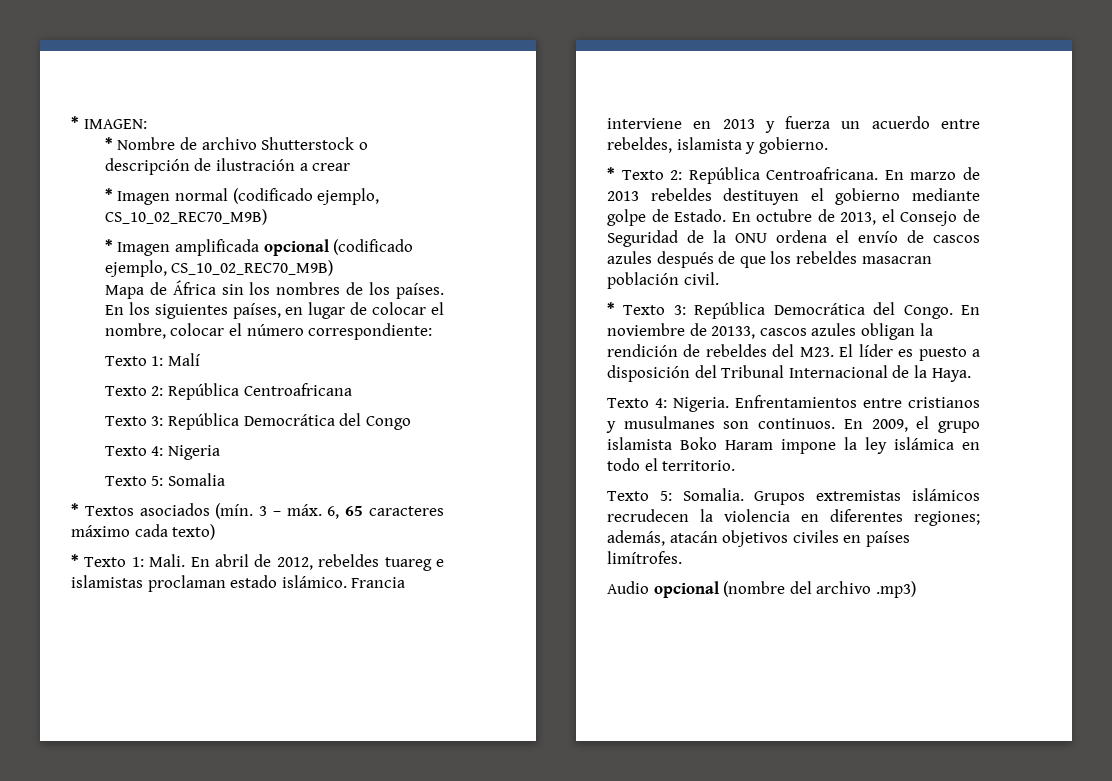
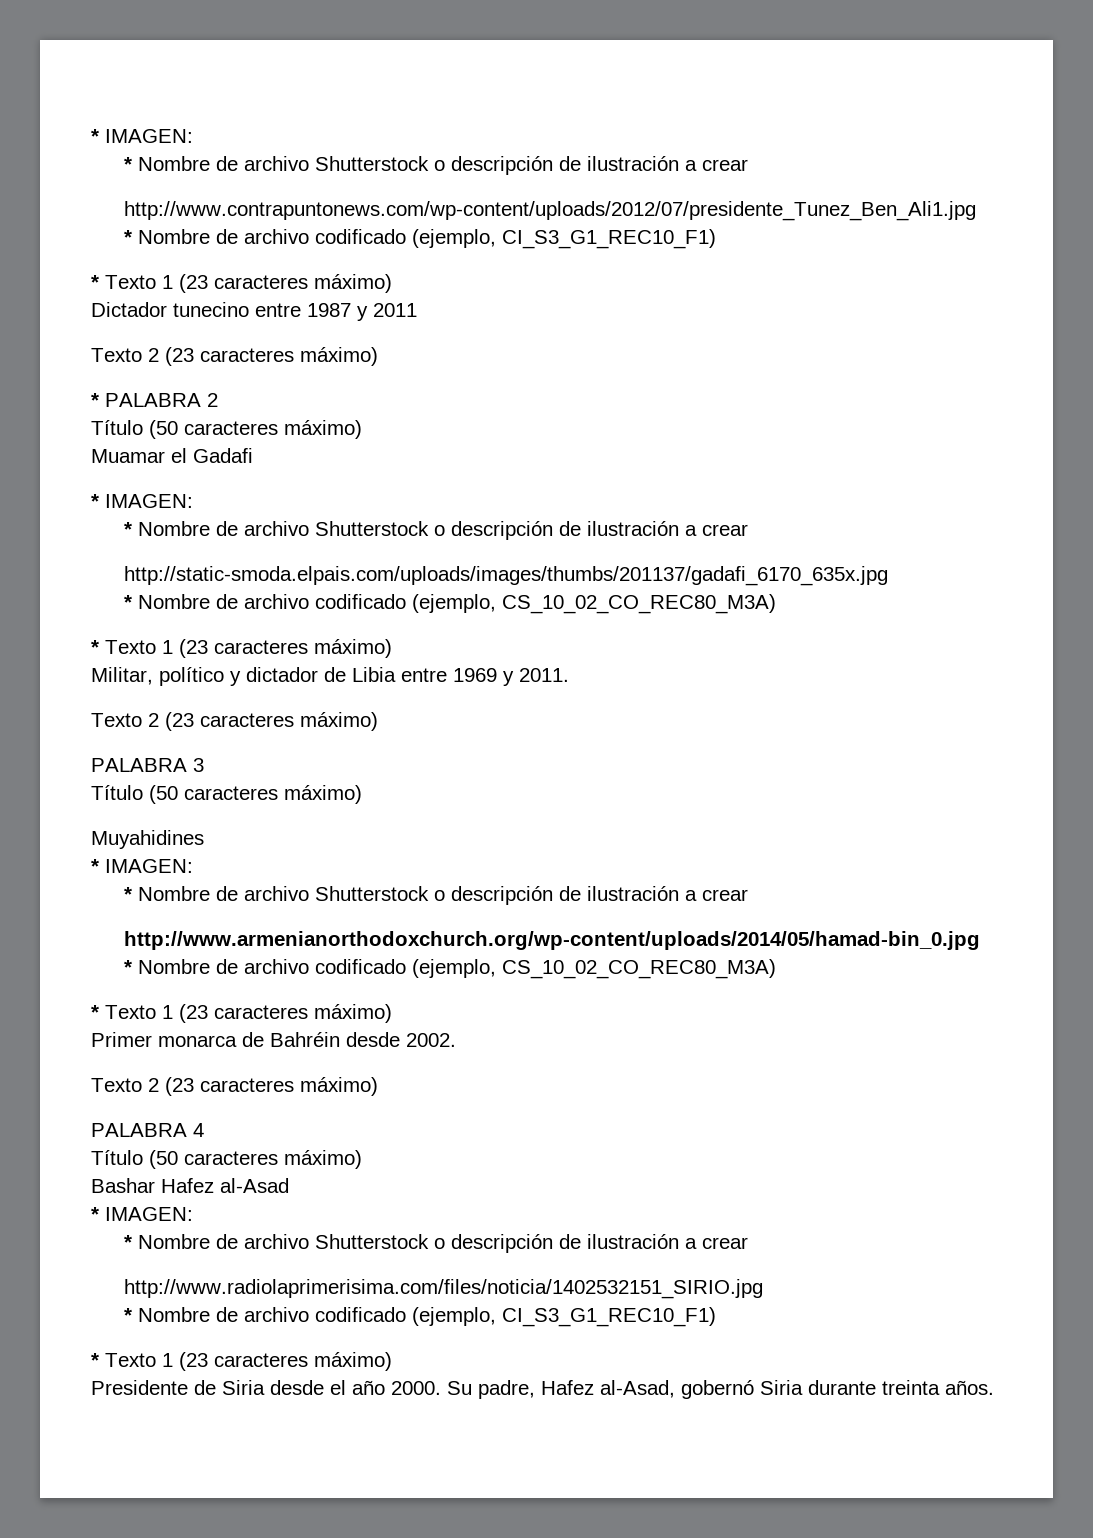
- * Imagen normal (codificado ejemplo, CS_10_02_REC70_M9B)
- * Imagen amplificada opcional (codificado ejemplo, CS_10_02_REC70_M9B)
- Mapa de África sin los nombres de los países. En los siguientes países, en lugar de colocar el nombre, colocar el número correspondiente:
- Texto 1: Malí
- Texto 2: República Centroafricana
- Texto 3: República Democrática del Congo
- Texto 4: Nigeria
- Texto 5: Somalia
- * Textos asociados (mín. 3 – máx. 6, 65 caracteres máximo cada texto)
- * Texto 1: Mali. En abril de 2012, rebeldes tuareg e islamistas proclaman estado islámico. Francia interviene en 2013 y fuerza un acuerdo entre rebeldes, islamista y gobierno.
- * Texto 2: República Centroafricana. En marzo de 2013 rebeldes destituyen el gobierno mediante golpe de Estado. En octubre de 2013, el Consejo de Seguridad de la ONU ordena el envío de cascos azules después de que los rebeldes masacran población civil.
- * Texto 3: República Democrática del Congo. En noviembre de 20133, cascos azules obligan la rendición de rebeldes del M23. El líder es puesto a disposición del Tribunal Internacional de la Haya.
- Texto 4: Nigeria. Enfrentamientos entre cristianos y musulmanes son continuos. En 2009, el grupo islamista Boko Haram impone la ley islámica en todo el territorio.
- Texto 5: Somalia. Grupos extremistas islámicos recrudecen la violencia en diferentes regiones; además, atacán objetivos civiles en países limítrofes.
- Audio opcional (nombre del archivo .mp3)
+ http://www.contrapuntonews.com/wp-content/uploads/2012/07/presidente_Tunez_Ben_Ali1.jpg
+ * Nombre de archivo codificado (ejemplo, CI_S3_G1_REC10_F1)
+ * Texto 1 (23 caracteres máximo)
+ Dictador tunecino entre 1987 y 2011
+ Texto 2 (23 caracteres máximo)
+ * PALABRA 2
+ Título (50 caracteres máximo)
+ Muamar el Gadafi
+ * IMAGEN:
+ * Nombre de archivo Shutterstock o descripción de ilustración a crear
+ http://static-smoda.elpais.com/uploads/images/thumbs/201137/gadafi_6170_635x.jpg
+ * Nombre de archivo codificado (ejemplo, CS_10_02_CO_REC80_M3A)
+ * Texto 1 (23 caracteres máximo)
+ Militar, político y dictador de Libia entre 1969 y 2011.
+ Texto 2 (23 caracteres máximo)
+ PALABRA 3
+ Título (50 caracteres máximo)
+ Muyahidines
+ * IMAGEN:
+ * Nombre de archivo Shutterstock o descripción de ilustración a crear
+ http://www.armenianorthodoxchurch.org/wp-content/uploads/2014/05/hamad-bin_0.jpg
+ * Nombre de archivo codificado (ejemplo, CS_10_02_CO_REC80_M3A)
+ * Texto 1 (23 caracteres máximo)
+ Primer monarca de Bahréin desde 2002.
+ Texto 2 (23 caracteres máximo)
+ PALABRA 4
+ Título (50 caracteres máximo)
+ Bashar Hafez al-Asad
+ * IMAGEN:
+ * Nombre de archivo Shutterstock o descripción de ilustración a crear
+ http://www.radiolaprimerisima.com/files/noticia/1402532151_SIRIO.jpg
+ * Nombre de archivo codificado (ejemplo, CI_S3_G1_REC10_F1)
+ * Texto 1 (23 caracteres máximo)
+ Presidente de Siria desde el año 2000. Su padre, Hafez al-Asad, gobernó Siria durante treinta años.

